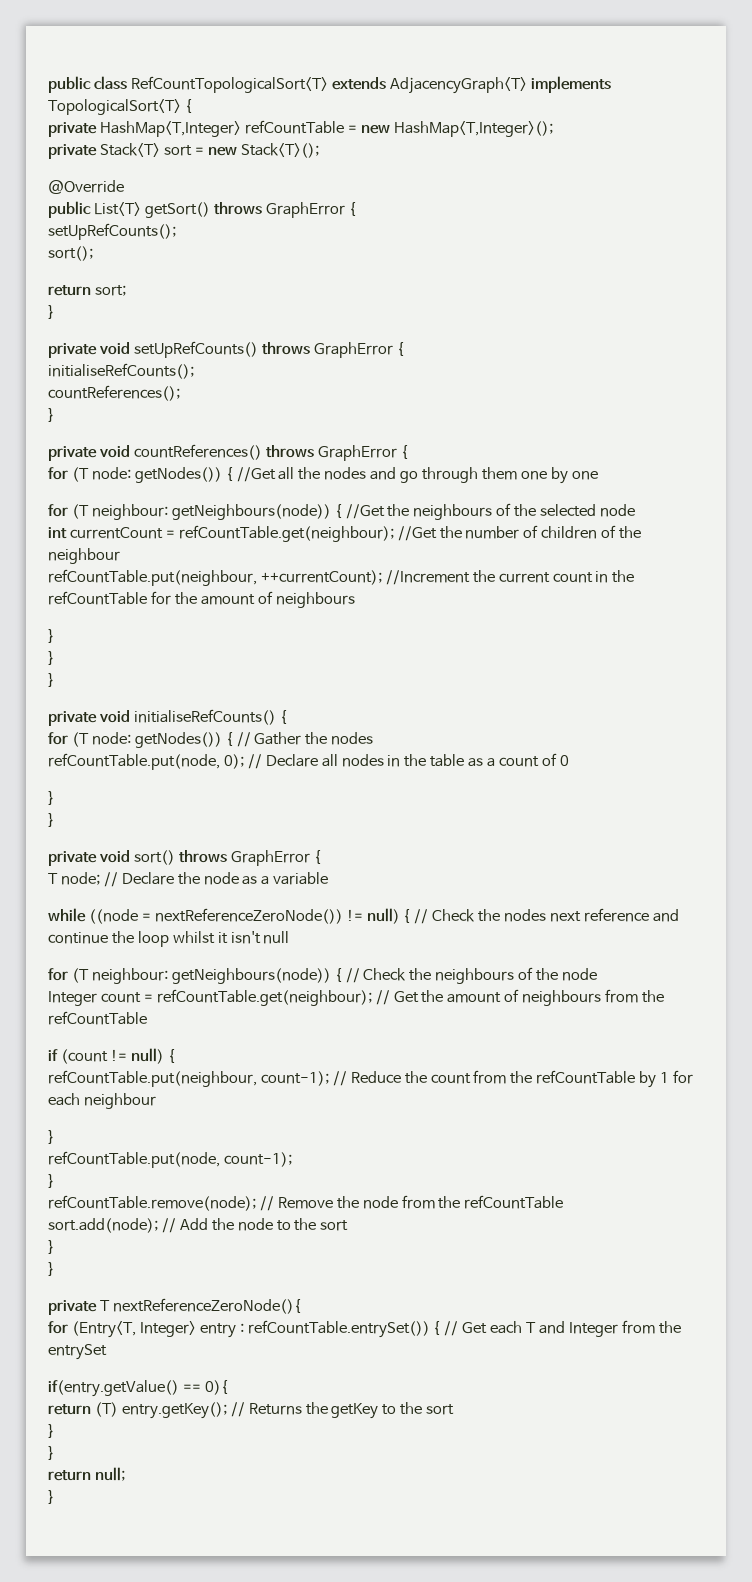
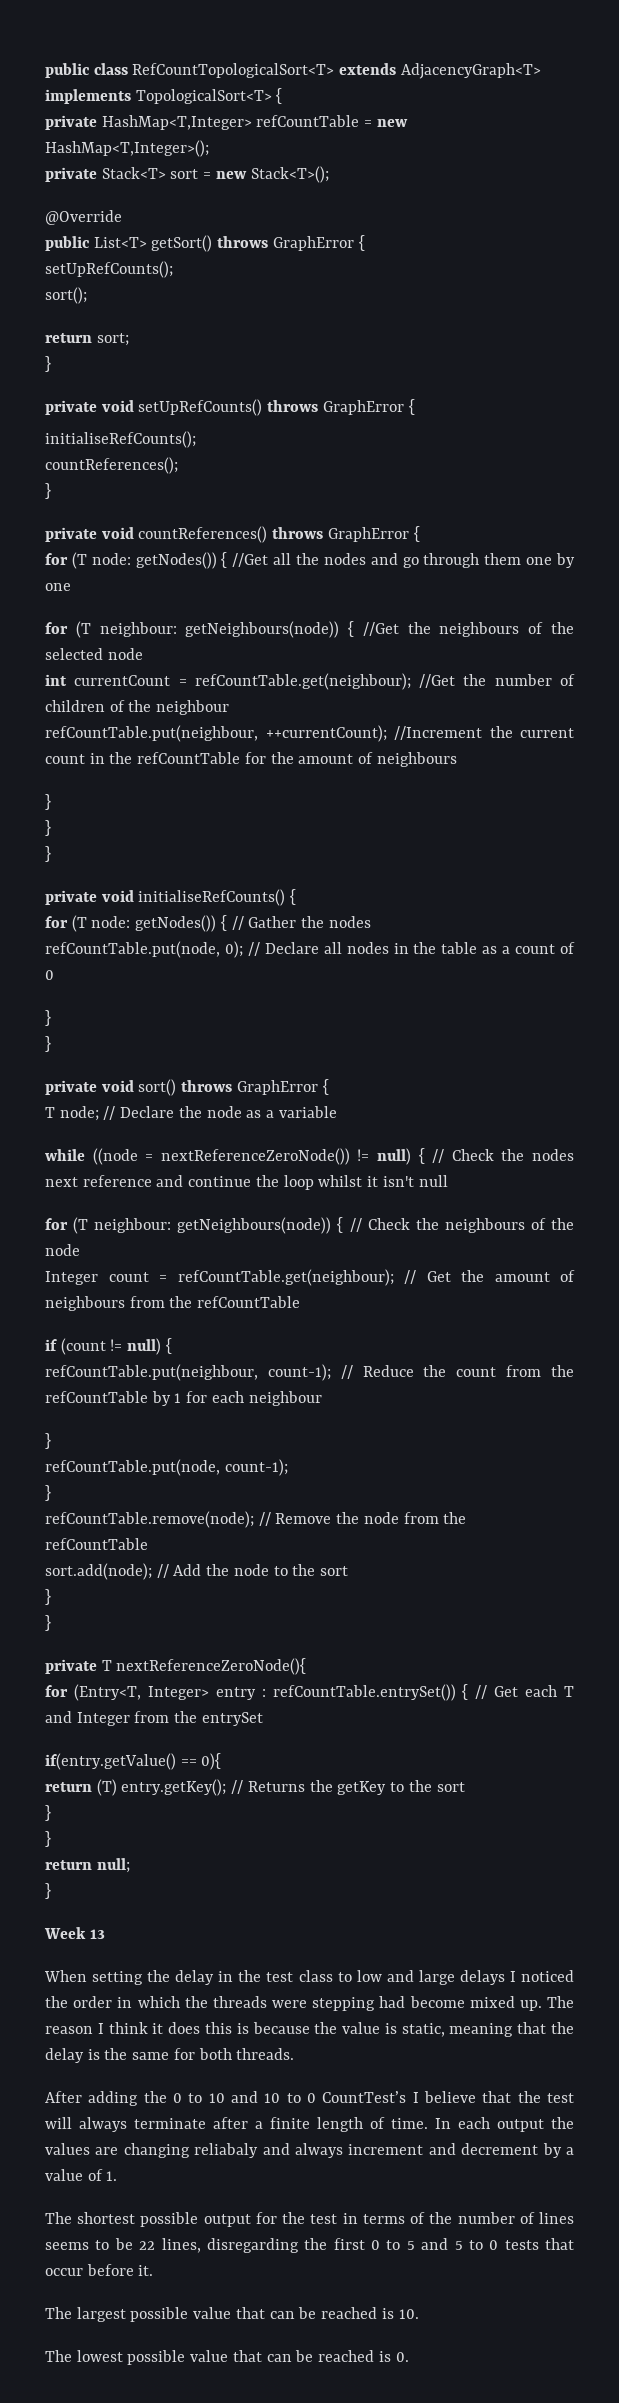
+ Week 13
+ When setting the delay in the test class to low and large delays I noticed the order in which the threads were stepping had become mixed up. The reason I think it does this is because the value is static, meaning that the delay is the same for both threads.
+ After adding the 0 to 10 and 10 to 0 CountTest’s I believe that the test will always terminate after a finite length of time. In each output the values are changing reliabaly and always increment and decrement by a value of 1.
+ The shortest possible output for the test in terms of the number of lines seems to be 22 lines, disregarding the first 0 to 5 and 5 to 0 tests that occur before it.
+ The largest possible value that can be reached is 10.
+ The lowest possible value that can be reached is 0.

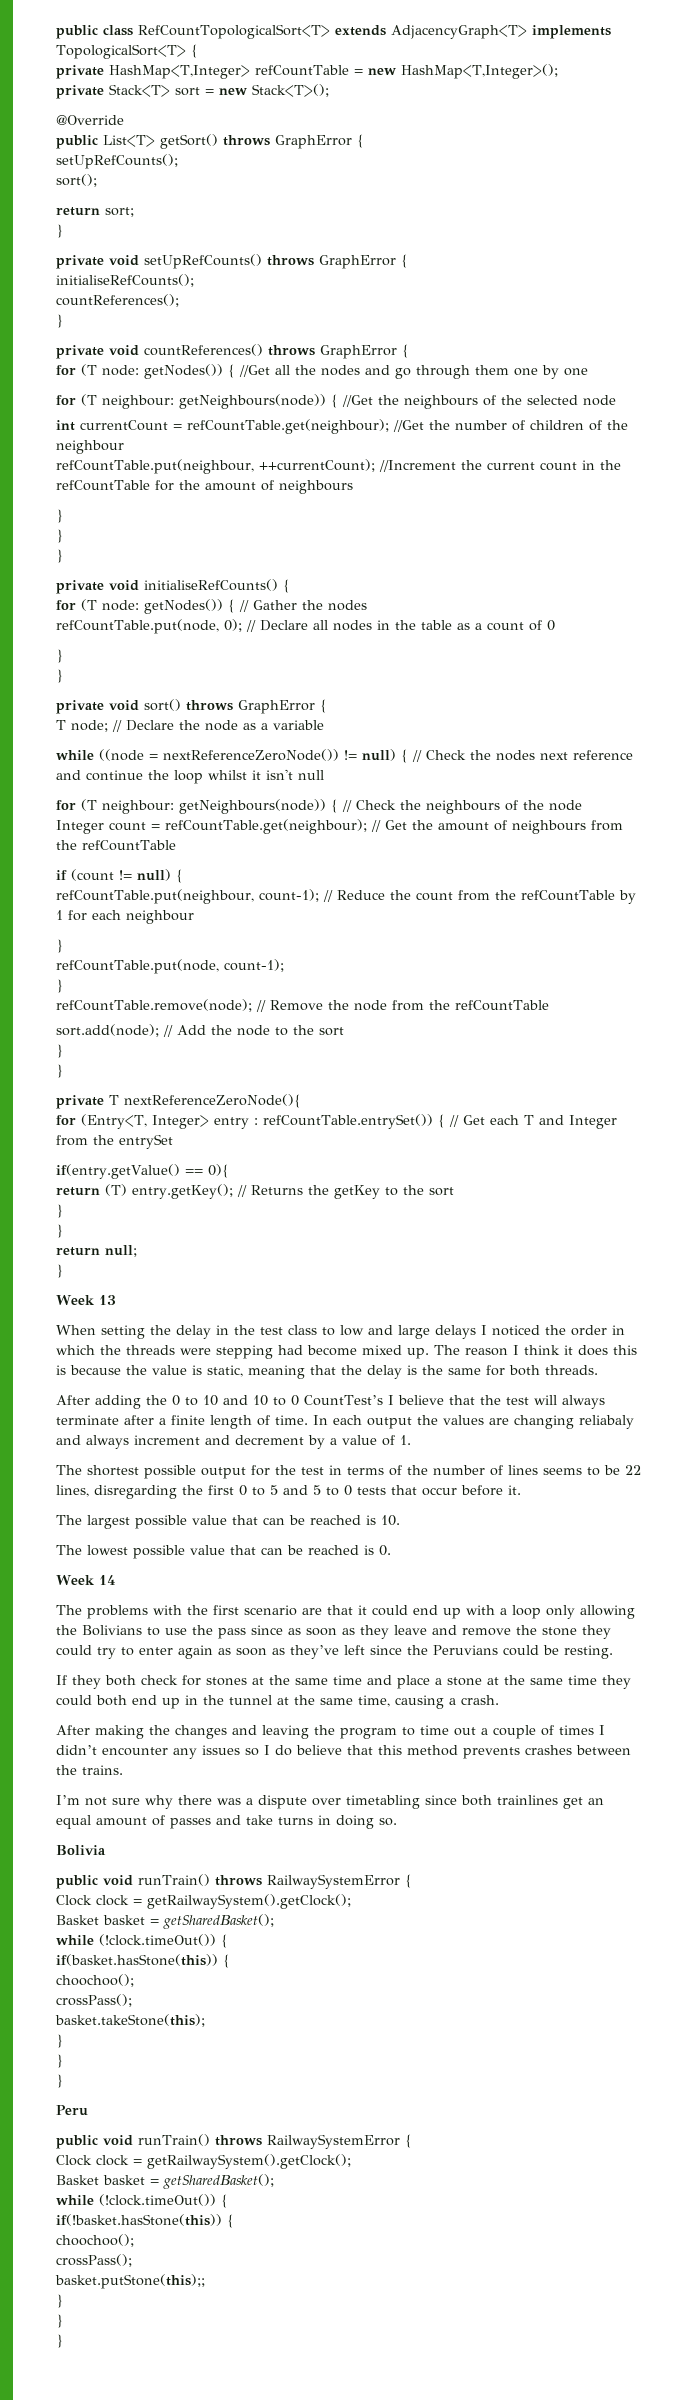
+ Week 14
+ The problems with the first scenario are that it could end up with a loop only allowing the Bolivians to use the pass since as soon as they leave and remove the stone they could try to enter again as soon as they’ve left since the Peruvians could be resting.
+ If they both check for stones at the same time and place a stone at the same time they could both end up in the tunnel at the same time, causing a crash.
+ After making the changes and leaving the program to time out a couple of times I didn’t encounter any issues so I do believe that this method prevents crashes between the trains.
+ I’m not sure why there was a dispute over timetabling since both trainlines get an equal amount of passes and take turns in doing so.
+ Bolivia
+ public void runTrain() throws RailwaySystemError {
+ Clock clock = getRailwaySystem().getClock();
+ Basket basket = getSharedBasket();
+ while (!clock.timeOut()) {
+ if(basket.hasStone(this)) {
+ choochoo();
+ crossPass();
+ basket.takeStone(this);
+ }
+ }
+ }
+ Peru
+ public void runTrain() throws RailwaySystemError {
+ Clock clock = getRailwaySystem().getClock();
+ Basket basket = getSharedBasket();
+ while (!clock.timeOut()) {
+ if(!basket.hasStone(this)) {
+ choochoo();
+ crossPass();
+ basket.putStone(this);;
+ }
+ }
+ }

